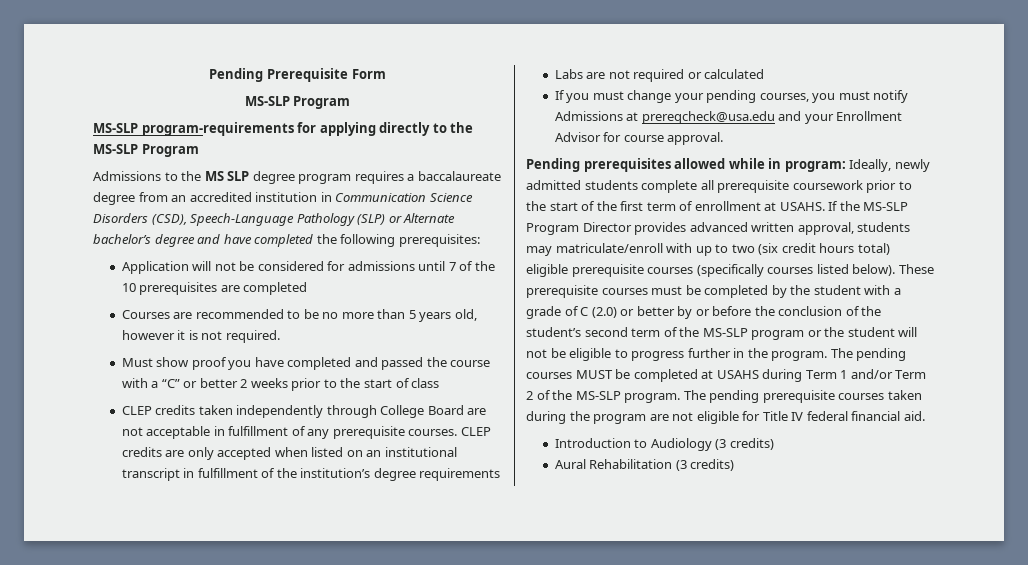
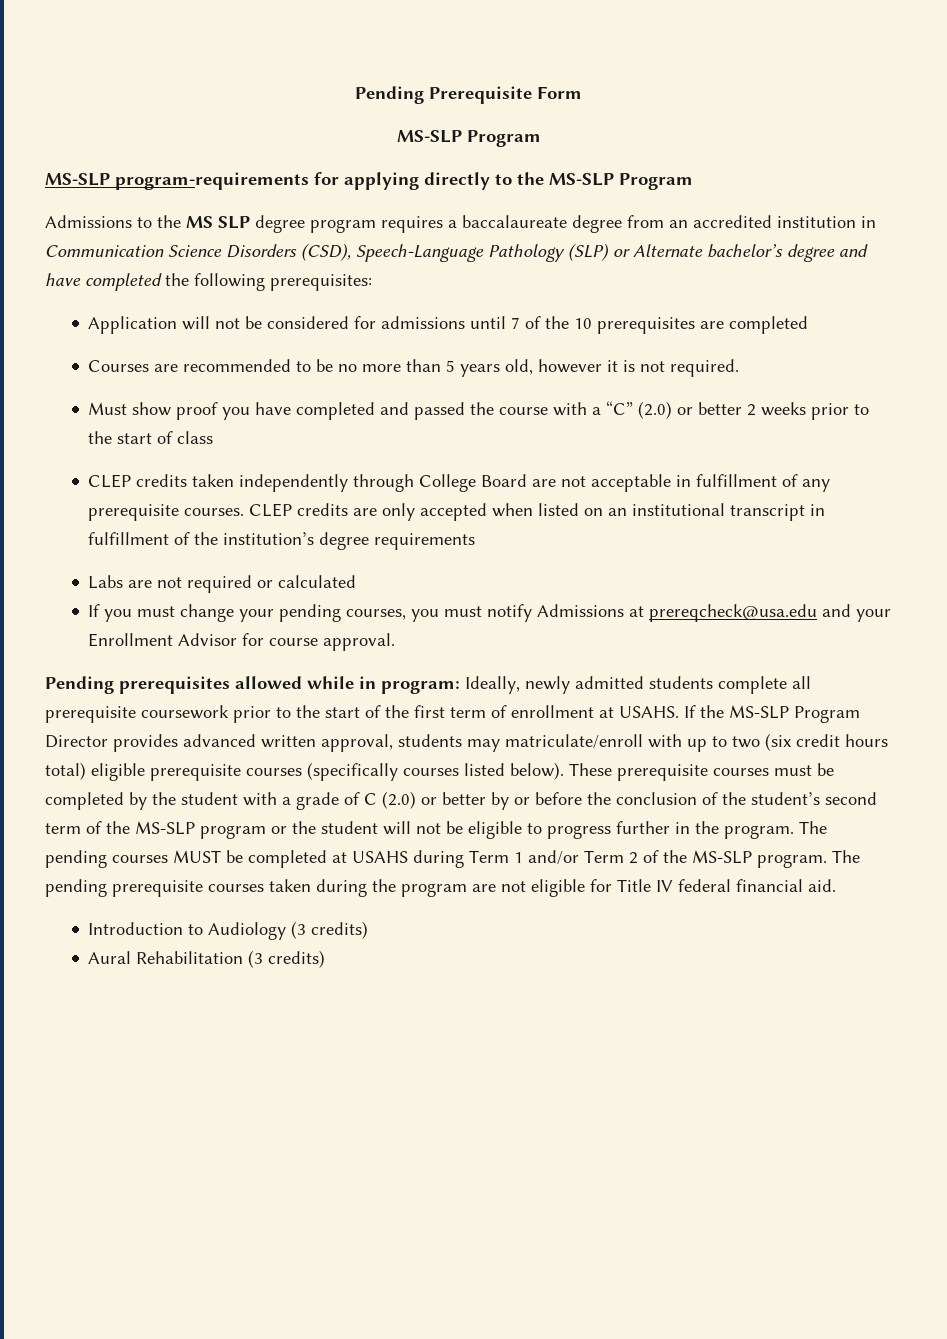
- Must show proof you have completed and passed the course with a “C” or better 2 weeks prior to the start of class
+ Must show proof you have completed and passed the course with a “C” (2.0) or better 2 weeks prior to the start of class

